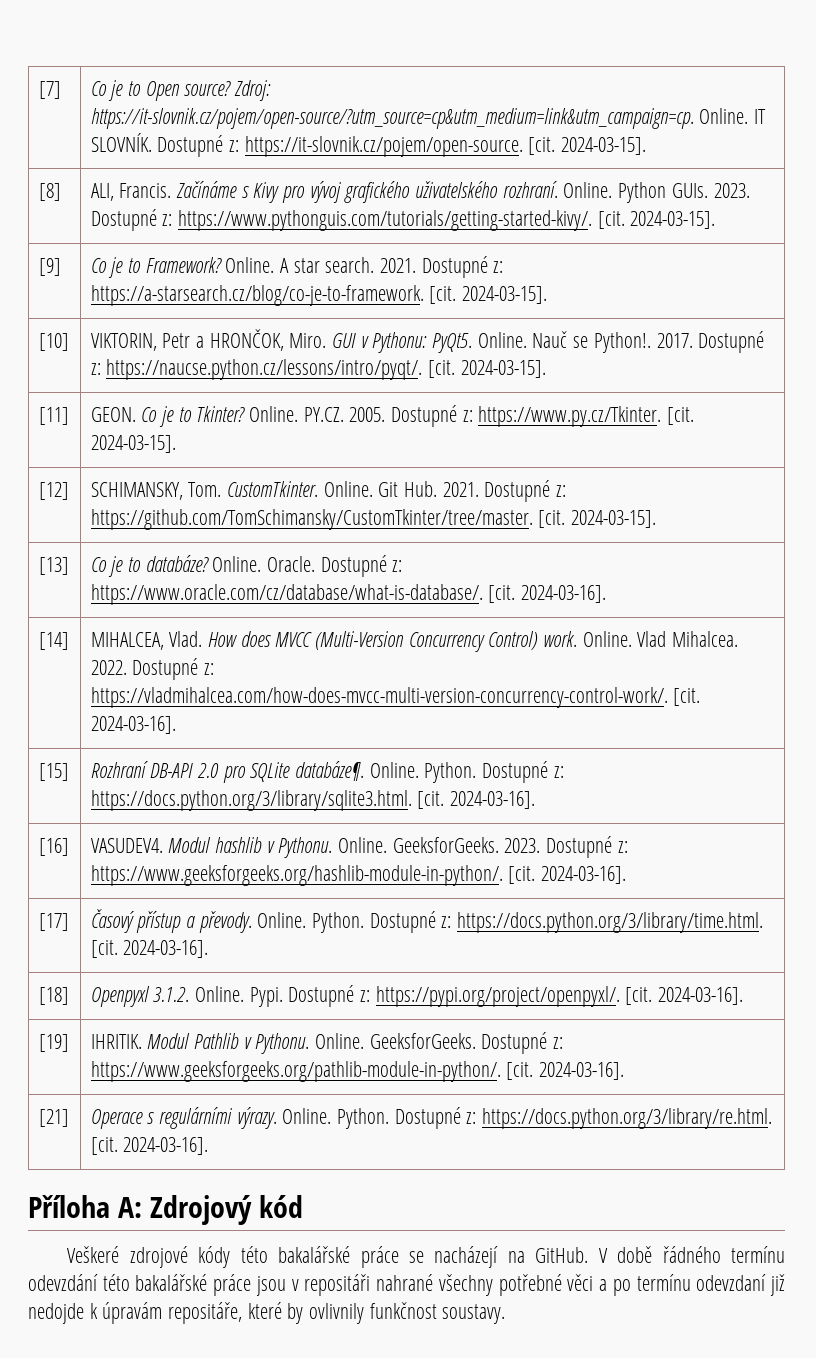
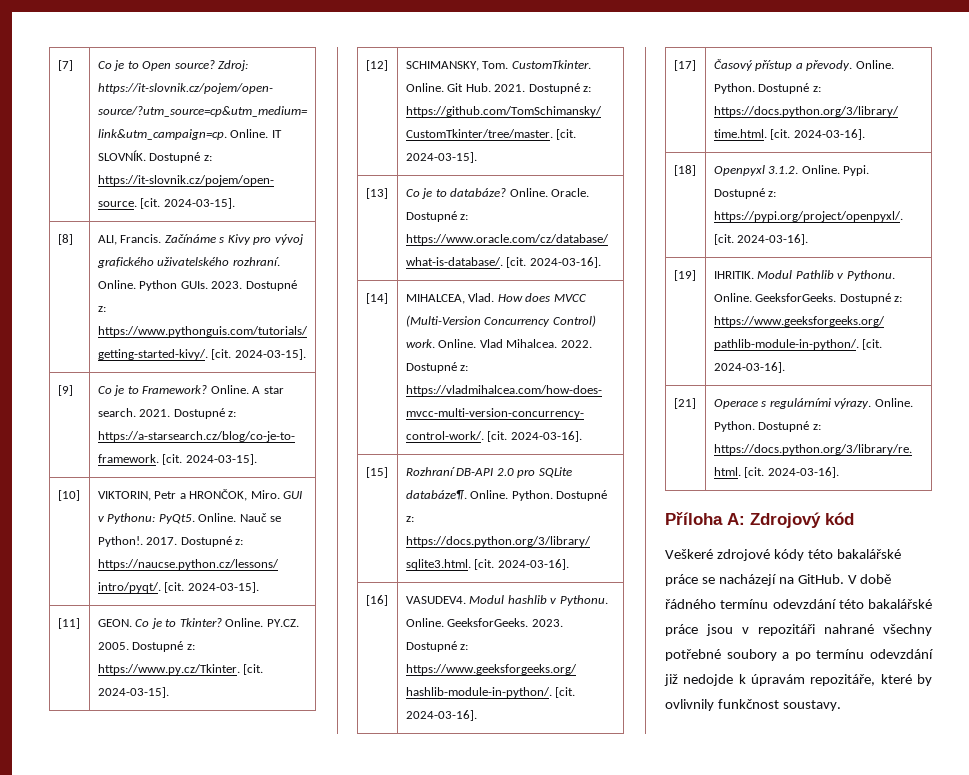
- V době řádného termínu odevzdání této bakalářské práce jsou v repositáři nahrané všechny potřebné věci a po termínu odevzdaní již nedojde k úpravám repositáře, které by ovlivnily funkčnost soustavy.
+ V době řádného termínu odevzdání této bakalářské práce jsou v repozitáři nahrané všechny potřebné soubory a po termínu odevzdání již nedojde k úpravám repozitáře, které by ovlivnily funkčnost soustavy.

